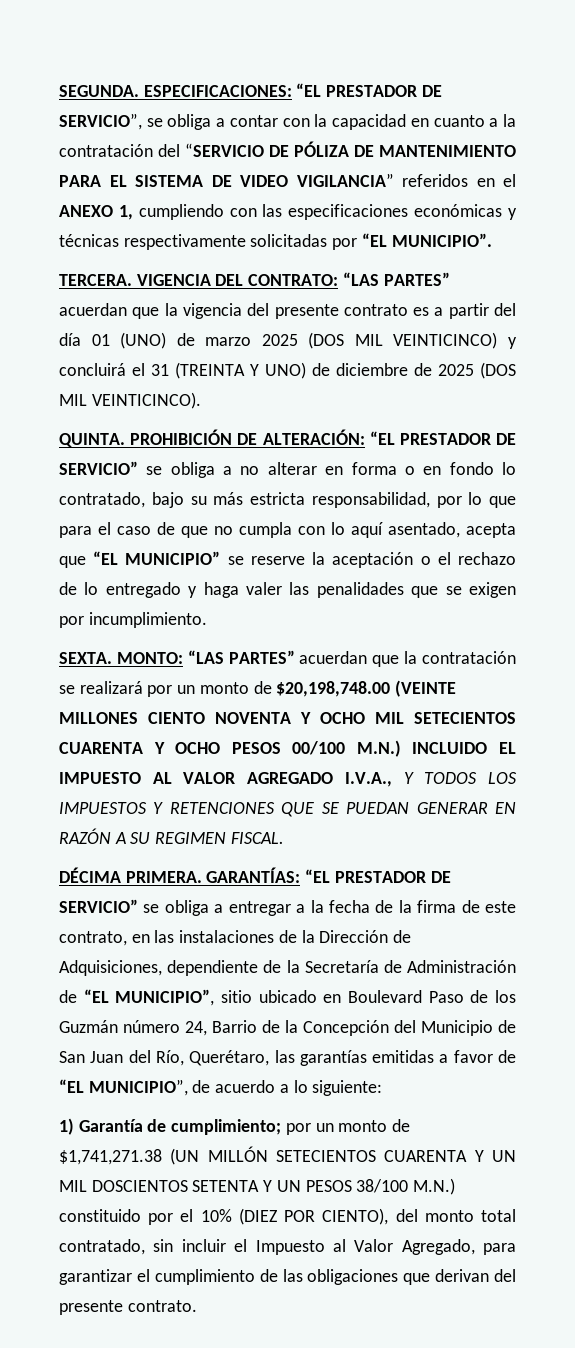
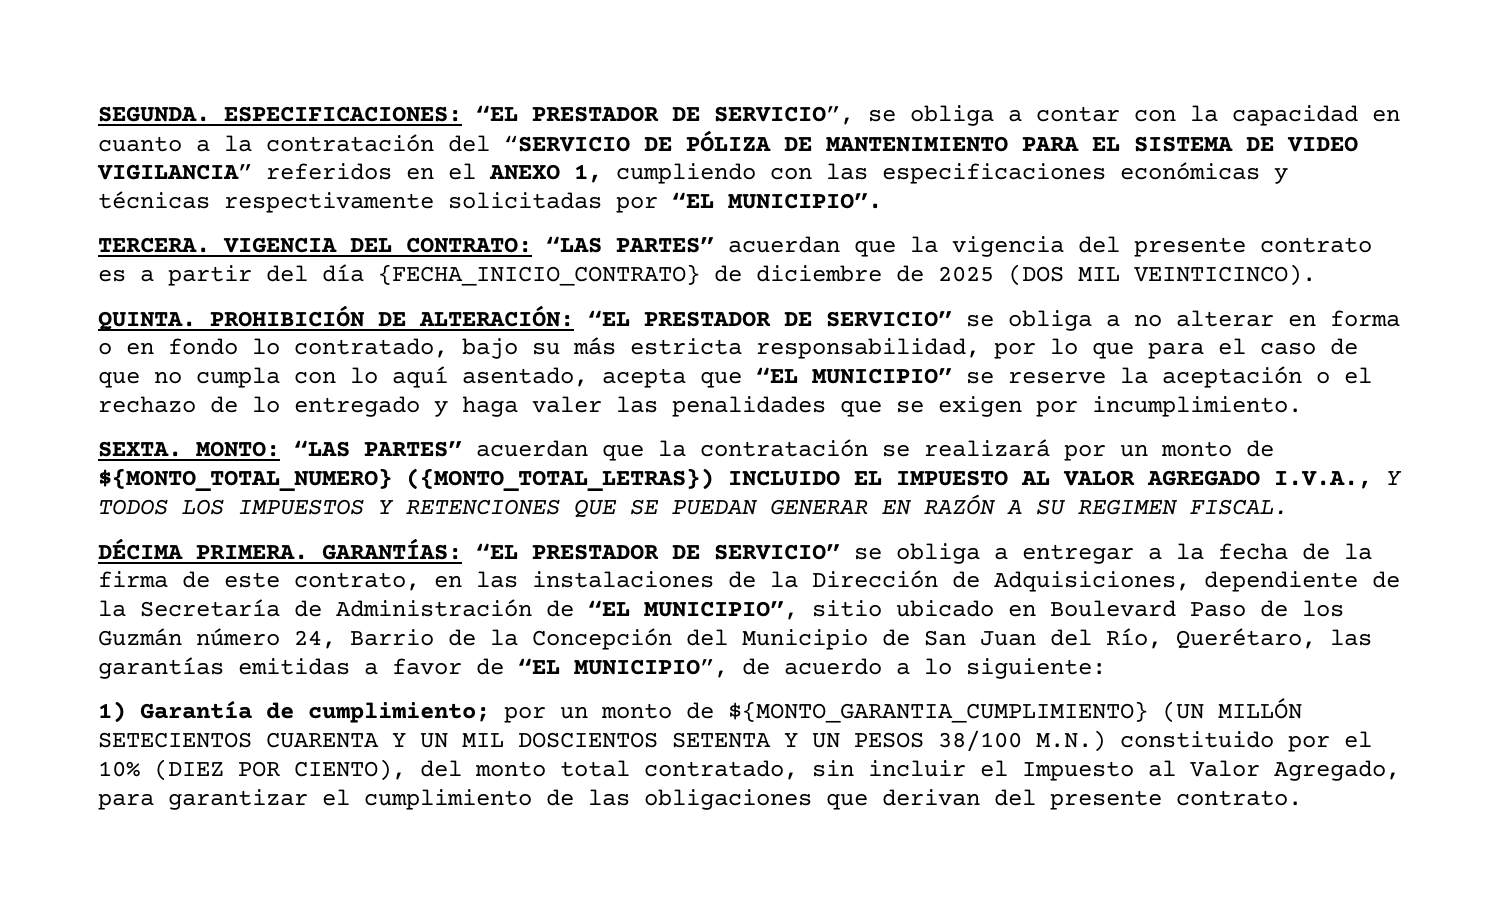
- VIGENCIA DEL CONTRATO: “LAS PARTES” acuerdan que la vigencia del presente contrato es a partir del día 01 (UNO) de marzo 2025 (DOS MIL VEINTICINCO) y concluirá el 31 (TREINTA Y UNO) de diciembre de 2025 (DOS MIL VEINTICINCO).
+ VIGENCIA DEL CONTRATO: “LAS PARTES” acuerdan que la vigencia del presente contrato es a partir del día {FECHA_INICIO_CONTRATO} de diciembre de 2025 (DOS MIL VEINTICINCO).
- MONTO: “LAS PARTES” acuerdan que la contratación se realizará por un monto de $20,198,748.00 (VEINTE MILLONES CIENTO NOVENTA Y OCHO MIL SETECIENTOS CUARENTA Y OCHO PESOS 00/100 M.N.) INCLUIDO EL IMPUESTO AL VALOR AGREGADO I.V.A., Y TODOS LOS IMPUESTOS Y RETENCIONES QUE SE PUEDAN GENERAR EN RAZÓN A SU REGIMEN FISCAL.
+ MONTO: “LAS PARTES” acuerdan que la contratación se realizará por un monto de ${MONTO_TOTAL_NUMERO} ({MONTO_TOTAL_LETRAS}) INCLUIDO EL IMPUESTO AL VALOR AGREGADO I.V.A., Y TODOS LOS IMPUESTOS Y RETENCIONES QUE SE PUEDAN GENERAR EN RAZÓN A SU REGIMEN FISCAL.
- 1) Garantía de cumplimiento; por un monto de $1,741,271.38 (UN MILLÓN SETECIENTOS CUARENTA Y UN MIL DOSCIENTOS SETENTA Y UN PESOS 38/100 M.N.) constituido por el 10% (DIEZ POR CIENTO), del monto total contratado, sin incluir el Impuesto al Valor Agregado, para garantizar el cumplimiento de las obligaciones que derivan del presente contrato.
+ 1) Garantía de cumplimiento; por un monto de ${MONTO_GARANTIA_CUMPLIMIENTO} (UN MILLÓN SETECIENTOS CUARENTA Y UN MIL DOSCIENTOS SETENTA Y UN PESOS 38/100 M.N.) constituido por el 10% (DIEZ POR CIENTO), del monto total contratado, sin incluir el Impuesto al Valor Agregado, para garantizar el cumplimiento de las obligaciones que derivan del presente contrato.

